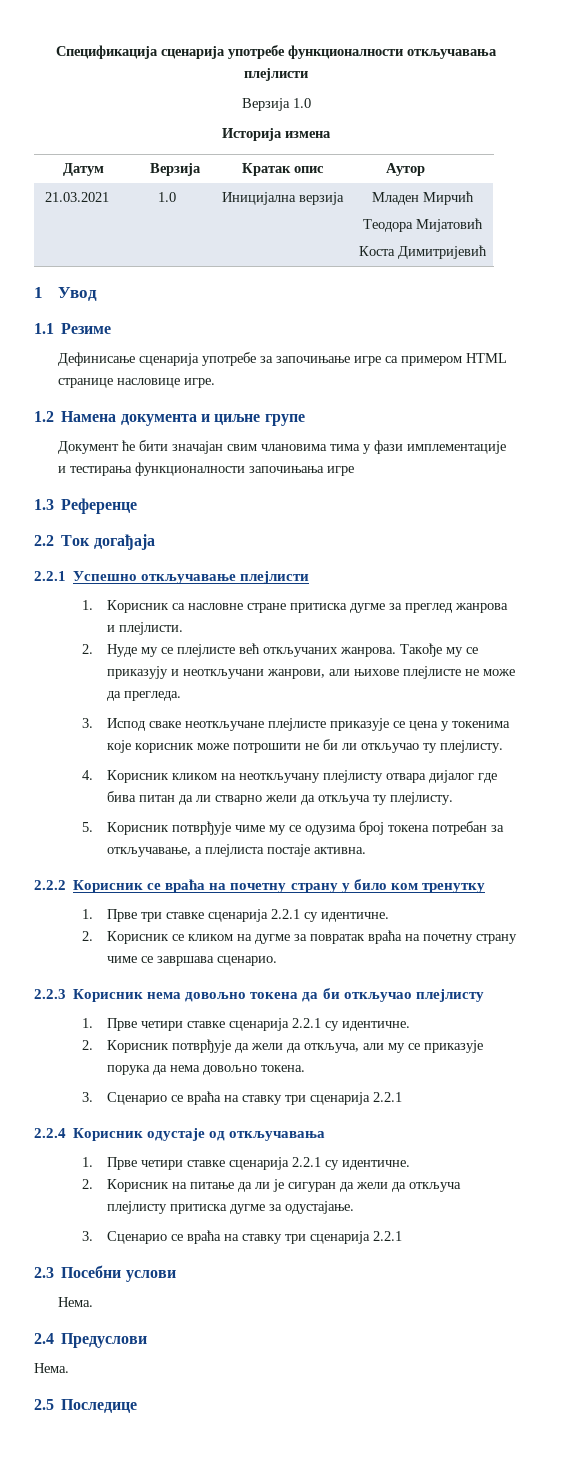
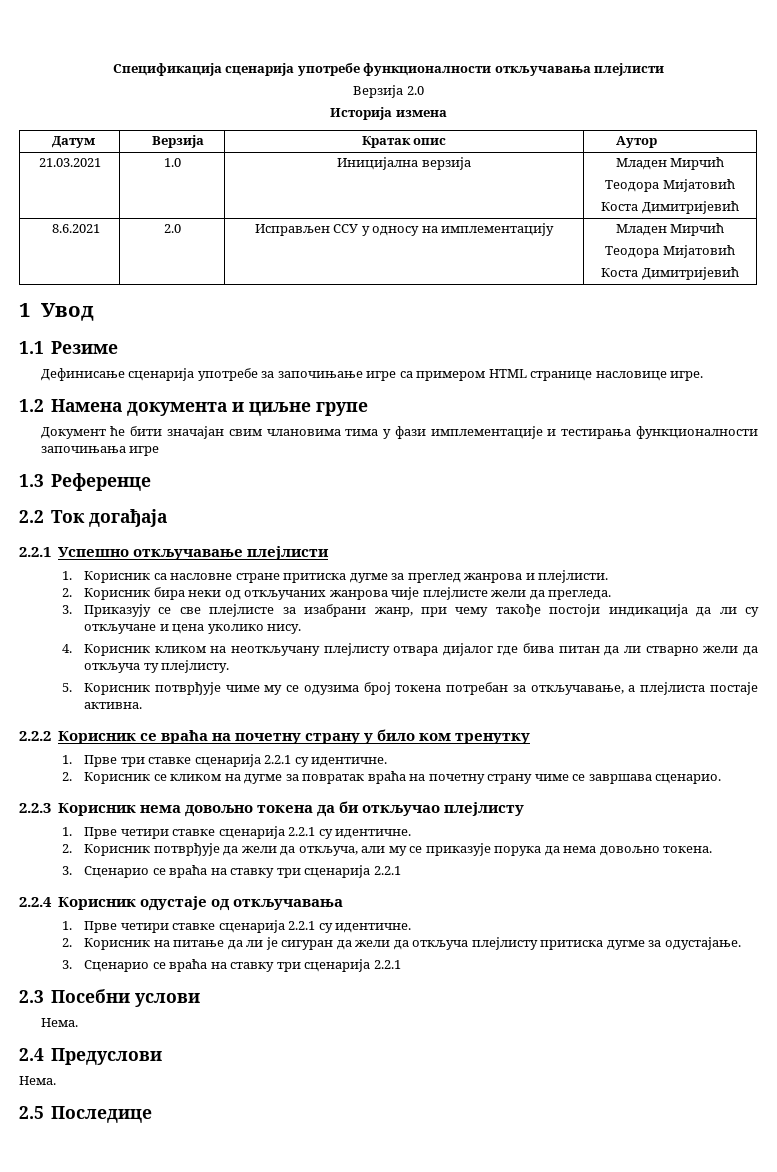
- Верзија 1.0
+ Верзија 2.0
+ 8.6.2021 | 2.0 | Исправљен ССУ у односу на имплементацију | Младен Мирчић
+ Теодора Мијатовић
+ Коста Димитријевић
- 2. Нуде му се плејлисте већ откључаних жанрова. Такође му се приказују и неоткључани жанрови, али њихове плејлисте не може да прегледа.
- 3. Испод сваке неоткључане плејлисте приказује се цена у токенима које корисник може потрошити не би ли откључао ту плејлисту.
+ 2. Корисник бира неки од откључаних жанрова чије плејлисте жели да прегледа.
+ 3. Приказују се све плејлисте за изабрани жанр, при чему такође постоји индикација да ли су откључане и цена уколико нису.

